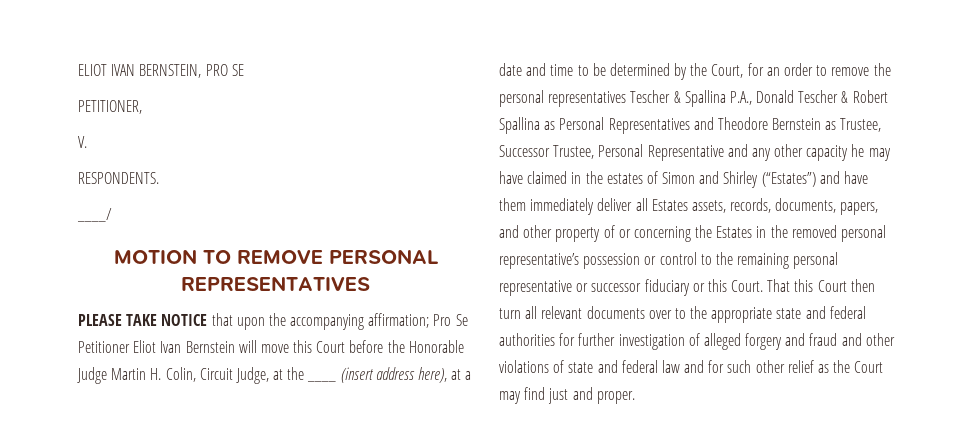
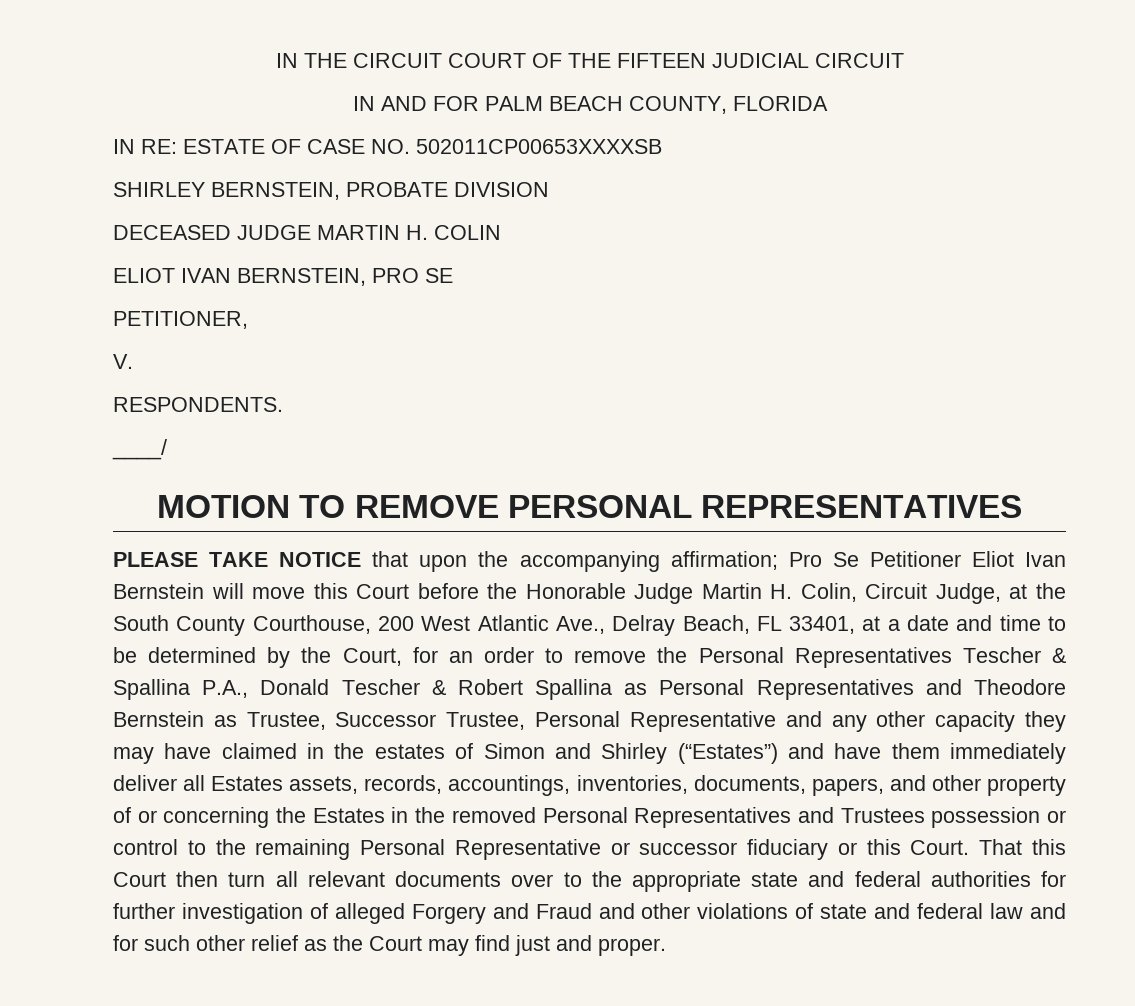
+ IN THE CIRCUIT COURT OF THE FIFTEEN JUDICIAL CIRCUIT
+ IN AND FOR PALM BEACH COUNTY, FLORIDA
+ IN RE: ESTATE OF CASE NO. 502011CP00653XXXXSB
+ SHIRLEY BERNSTEIN, PROBATE DIVISION
+ DECEASED JUDGE MARTIN H. COLIN
- Pro Se Petitioner Eliot Ivan Bernstein will move this Court before the Honorable Judge Martin H. Colin, Circuit Judge, at the ____ (insert address here), at a date and time to be determined by the Court, for an order to remove the personal representatives Tescher & Spallina P.A., Donald Tescher & Robert Spallina as Personal Representatives and Theodore Bernstein as Trustee, Successor Trustee, Personal Representative and any other capacity he may have claimed in the estates of Simon and Shirley (“Estates”) and have them immediately deliver all Estates assets, records, documents, papers, and other property of or concerning the Estates in the removed personal representative’s possession or control to the remaining personal representative or successor fiduciary or this Court.
+ Pro Se Petitioner Eliot Ivan Bernstein will move this Court before the Honorable Judge Martin H. Colin, Circuit Judge, at the South County Courthouse, 200 West Atlantic Ave., Delray Beach, FL 33401, at a date and time to be determined by the Court, for an order to remove the Personal Representatives Tescher & Spallina P.A., Donald Tescher & Robert Spallina as Personal Representatives and Theodore Bernstein as Trustee, Successor Trustee, Personal Representative and any other capacity they may have claimed in the estates of Simon and Shirley (“Estates”) and have them immediately deliver all Estates assets, records, accountings, inventories, documents, papers, and other property of or concerning the Estates in the removed Personal Representatives and Trustees possession or control to the remaining Personal Representative or successor fiduciary or this Court.
- That this Court then turn all relevant documents over to the appropriate state and federal authorities for further investigation of alleged forgery and fraud and other violations of state and federal law and for such other relief as the Court may find just and proper.
+ That this Court then turn all relevant documents over to the appropriate state and federal authorities for further investigation of alleged Forgery and Fraud and other violations of state and federal law and for such other relief as the Court may find just and proper.

